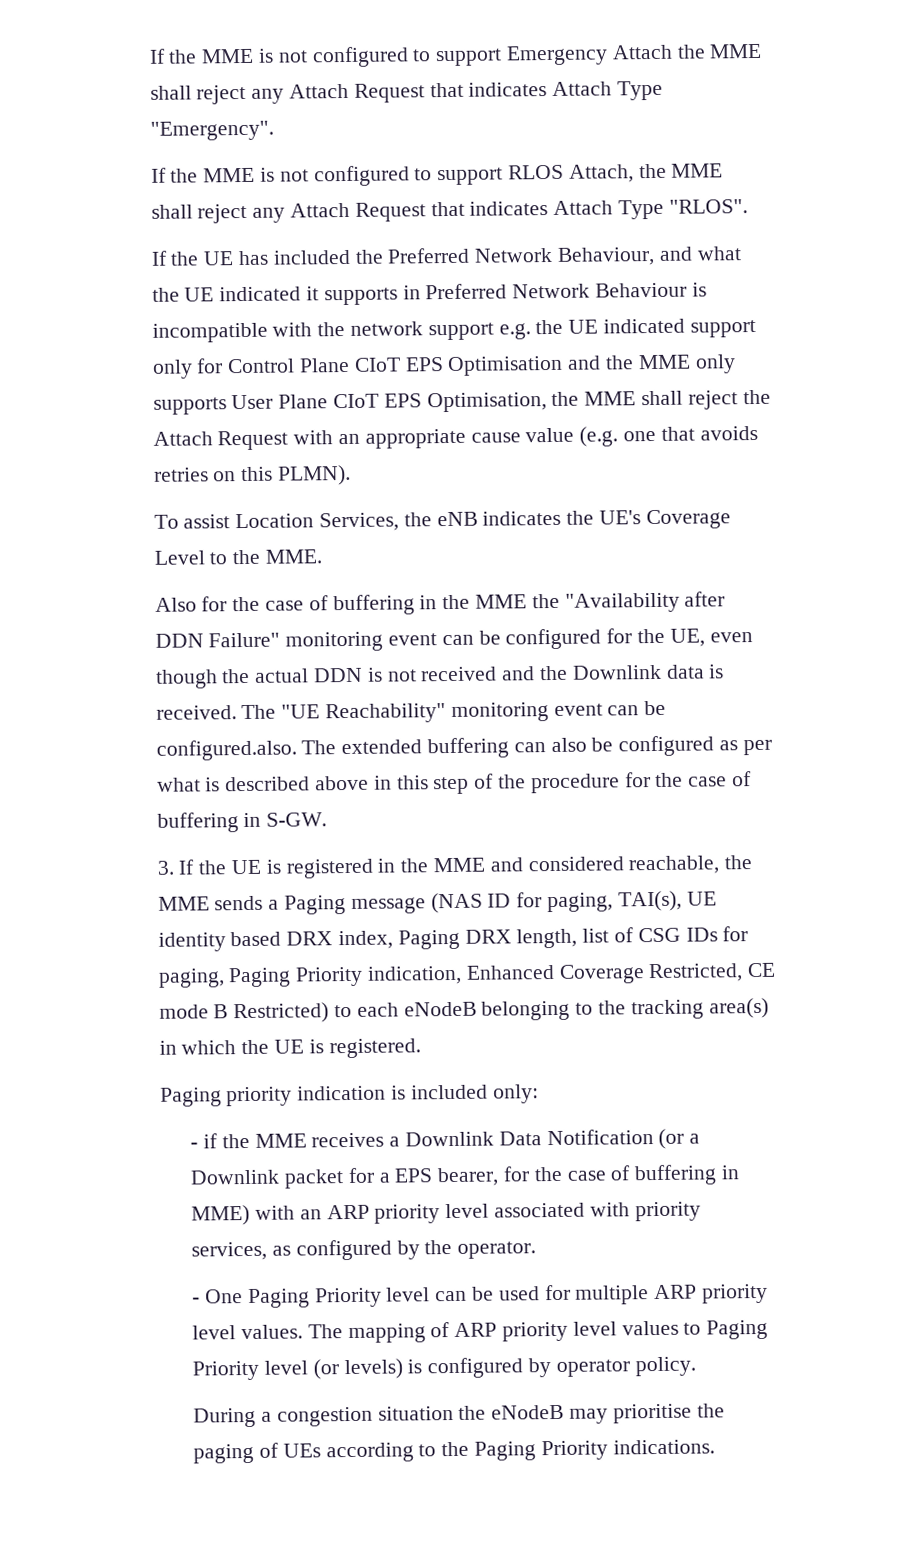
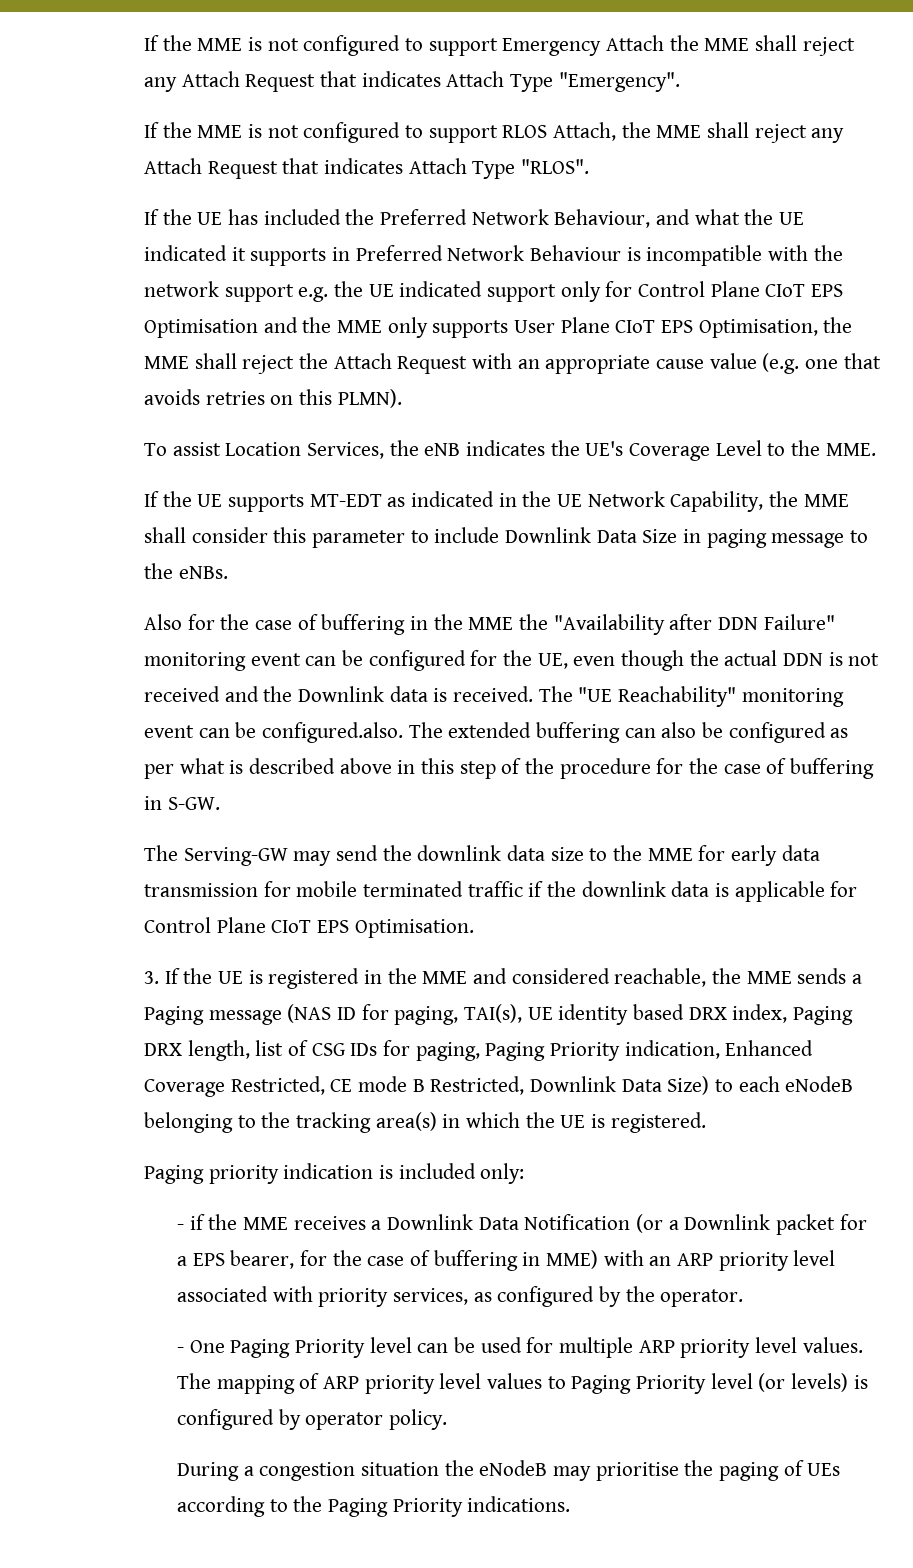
+ If the UE supports MT-EDT as indicated in the UE Network Capability, the MME shall consider this parameter to include Downlink Data Size in paging message to the eNBs.
+ The Serving-GW may send the downlink data size to the MME for early data transmission for mobile terminated traffic if the downlink data is applicable for Control Plane CIoT EPS Optimisation.
- 3. If the UE is registered in the MME and considered reachable, the MME sends a Paging message (NAS ID for paging, TAI(s), UE identity based DRX index, Paging DRX length, list of CSG IDs for paging, Paging Priority indication, Enhanced Coverage Restricted, CE mode B Restricted) to each eNodeB belonging to the tracking area(s) in which the UE is registered.
+ 3. If the UE is registered in the MME and considered reachable, the MME sends a Paging message (NAS ID for paging, TAI(s), UE identity based DRX index, Paging DRX length, list of CSG IDs for paging, Paging Priority indication, Enhanced Coverage Restricted, CE mode B Restricted, Downlink Data Size) to each eNodeB belonging to the tracking area(s) in which the UE is registered.

